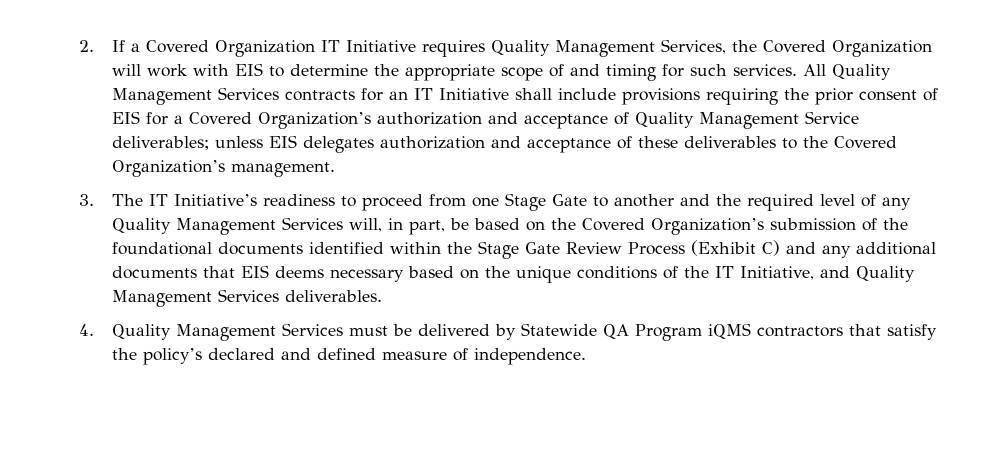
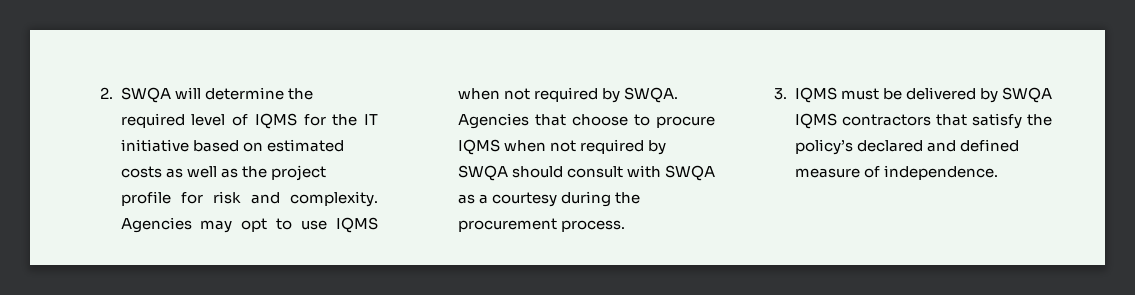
- 2. If a Covered Organization IT Initiative requires Quality Management Services, the Covered Organization will work with EIS to determine the appropriate scope of and timing for such services. All Quality Management Services contracts for an IT Initiative shall include provisions requiring the prior consent of EIS for a Covered Organization’s authorization and acceptance of Quality Management Service deliverables; unless EIS delegates authorization and acceptance of these deliverables to the Covered Organization’s management.
- 3. The IT Initiative’s readiness to proceed from one Stage Gate to another and the required level of any Quality Management Services will, in part, be based on the Covered Organization’s submission of the foundational documents identified within the Stage Gate Review Process (Exhibit C) and any additional documents that EIS deems necessary based on the unique conditions of the IT Initiative, and Quality Management Services deliverables.
- 4. Quality Management Services must be delivered by Statewide QA Program iQMS contractors that satisfy the policy’s declared and defined measure of independence.
+ 2. SWQA will determine the required level of IQMS for the IT initiative based on estimated costs as well as the project profile for risk and complexity. Agencies may opt to use IQMS when not required by SWQA. Agencies that choose to procure IQMS when not required by SWQA should consult with SWQA as a courtesy during the procurement process.
+ 3. IQMS must be delivered by SWQA IQMS contractors that satisfy the policy’s declared and defined measure of independence.

